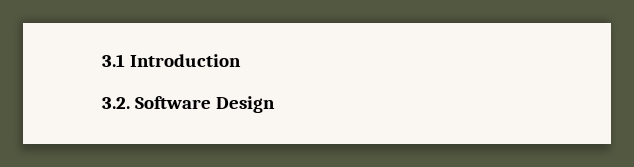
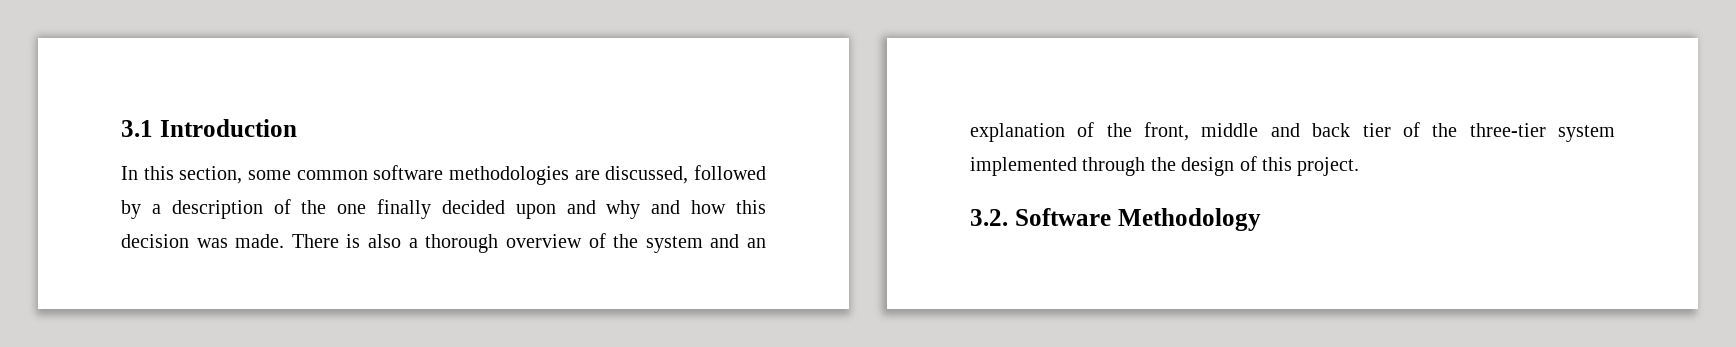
+ In this section, some common software methodologies are discussed, followed by a description of the one finally decided upon and why and how this decision was made. There is also a thorough overview of the system and an explanation of the front, middle and back tier of the three-tier system implemented through the design of this project.
- 3.2. Software Design
+ 3.2. Software Methodology

